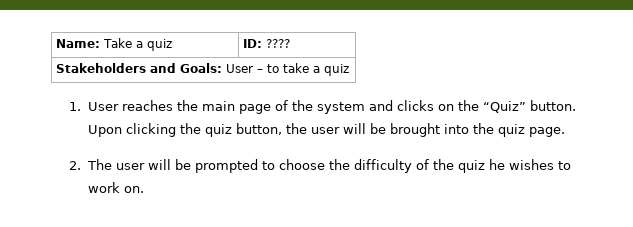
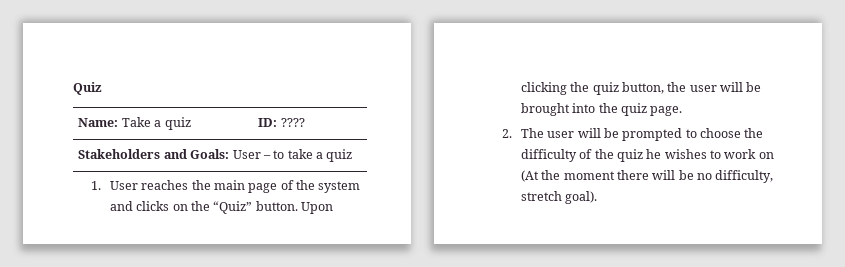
+ Quiz
- 2. The user will be prompted to choose the difficulty of the quiz he wishes to work on.
+ 2. The user will be prompted to choose the difficulty of the quiz he wishes to work on (At the moment there will be no difficulty, stretch goal).

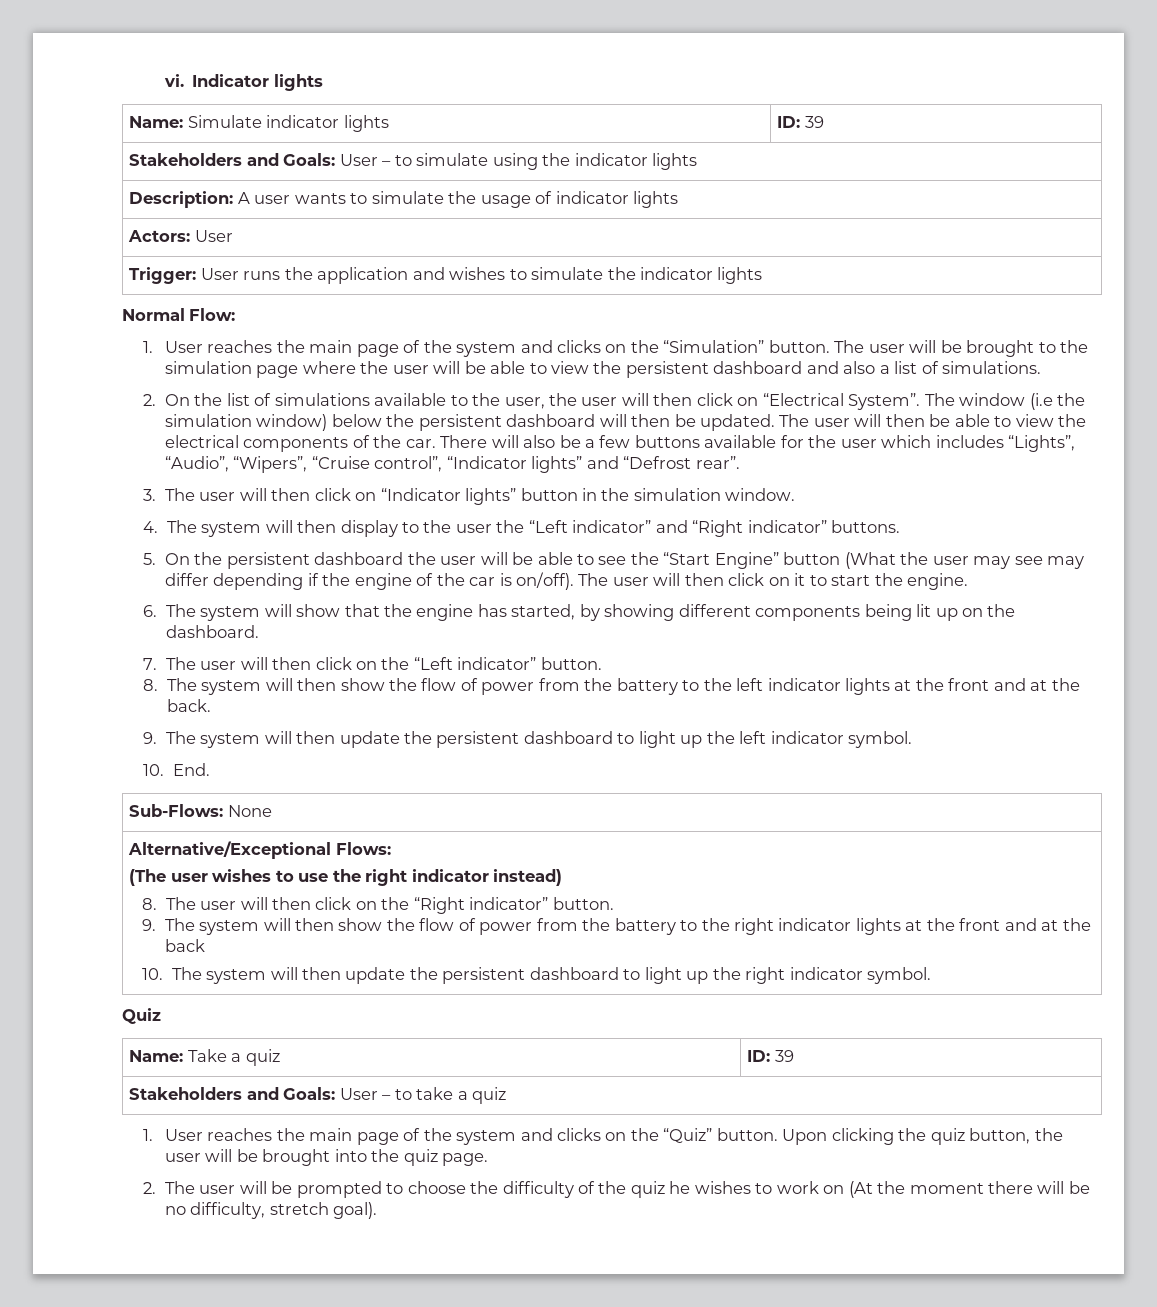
+ vi. Indicator lights
+ Name: Simulate indicator lights | ID: 39
+ Stakeholders and Goals: User – to simulate using the indicator lights
+ Description: A user wants to simulate the usage of indicator lights
+ Actors: User
+ Trigger: User runs the application and wishes to simulate the indicator lights
+ Normal Flow:
+ 1. User reaches the main page of the system and clicks on the “Simulation” button. The user will be brought to the simulation page where the user will be able to view the persistent dashboard and also a list of simulations.
+ 2. On the list of simulations available to the user, the user will then click on “Electrical System”. The window (i.e the simulation window) below the persistent dashboard will then be updated. The user will then be able to view the electrical components of the car. There will also be a few buttons available for the user which includes “Lights”, “Audio”, “Wipers”, “Cruise control”, “Indicator lights” and “Defrost rear”.
+ 3. The user will then click on “Indicator lights” button in the simulation window.
+ 4. The system will then display to the user the “Left indicator” and “Right indicator” buttons.
+ 5. On the persistent dashboard the user will be able to see the “Start Engine” button (What the user may see may differ depending if the engine of the car is on/off). The user will then click on it to start the engine.
+ 6. The system will show that the engine has started, by showing different components being lit up on the dashboard.
+ 7. The user will then click on the “Left indicator” button.
+ 8. The system will then show the flow of power from the battery to the left indicator lights at the front and at the back.
+ 9. The system will then update the persistent dashboard to light up the left indicator symbol.
+ 10. End.
+ Sub-Flows: None
+ Alternative/Exceptional Flows:
+ (The user wishes to use the right indicator instead)
+ 8. The user will then click on the “Right indicator” button.
+ 9. The system will then show the flow of power from the battery to the right indicator lights at the front and at the back
+ 10. The system will then update the persistent dashboard to light up the right indicator symbol.
- Name: Take a quiz | ID: ????
+ Name: Take a quiz | ID: 39

